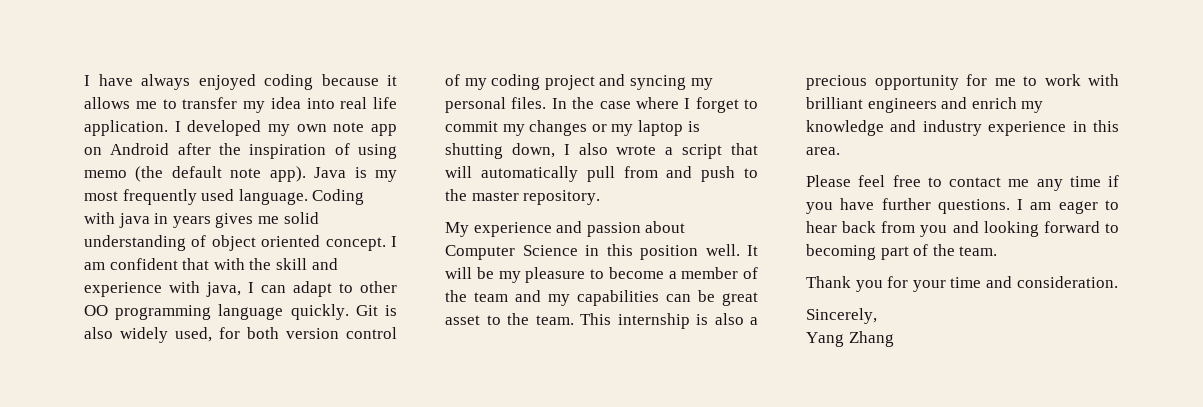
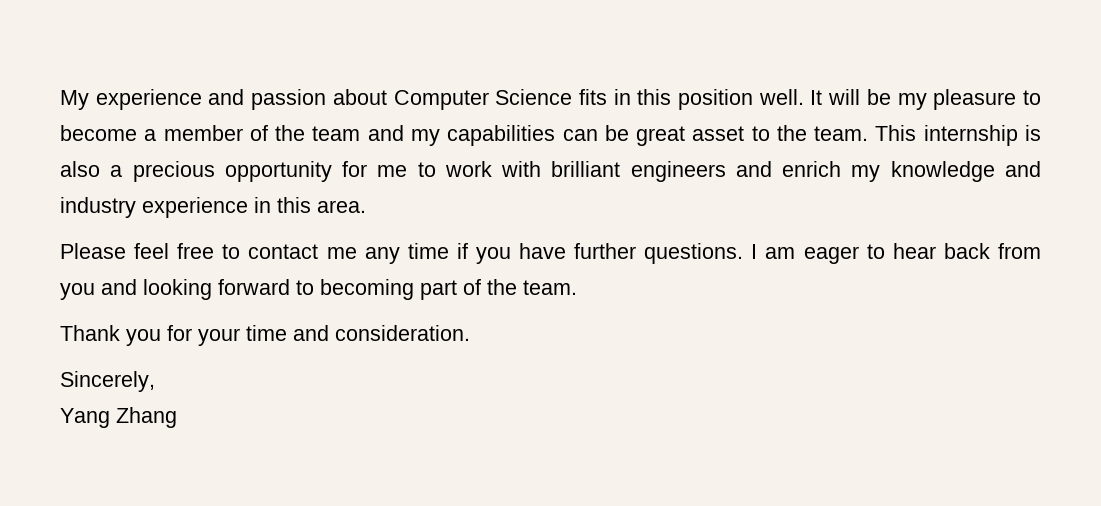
- I have always enjoyed coding because it allows me to transfer my idea into real life application. I developed my own note app on Android after the inspiration of using memo (the default note app). Java is my most frequently used language. Coding with java in years gives me solid understanding of object oriented concept. I am confident that with the skill and experience with java, I can adapt to other OO programming language quickly. Git is also widely used, for both version control of my coding project and syncing my personal files. In the case where I forget to commit my changes or my laptop is shutting down, I also wrote a script that will automatically pull from and push to the master repository.
- My experience and passion about Computer Science in this position well.
+ My experience and passion about Computer Science fits in this position well.

